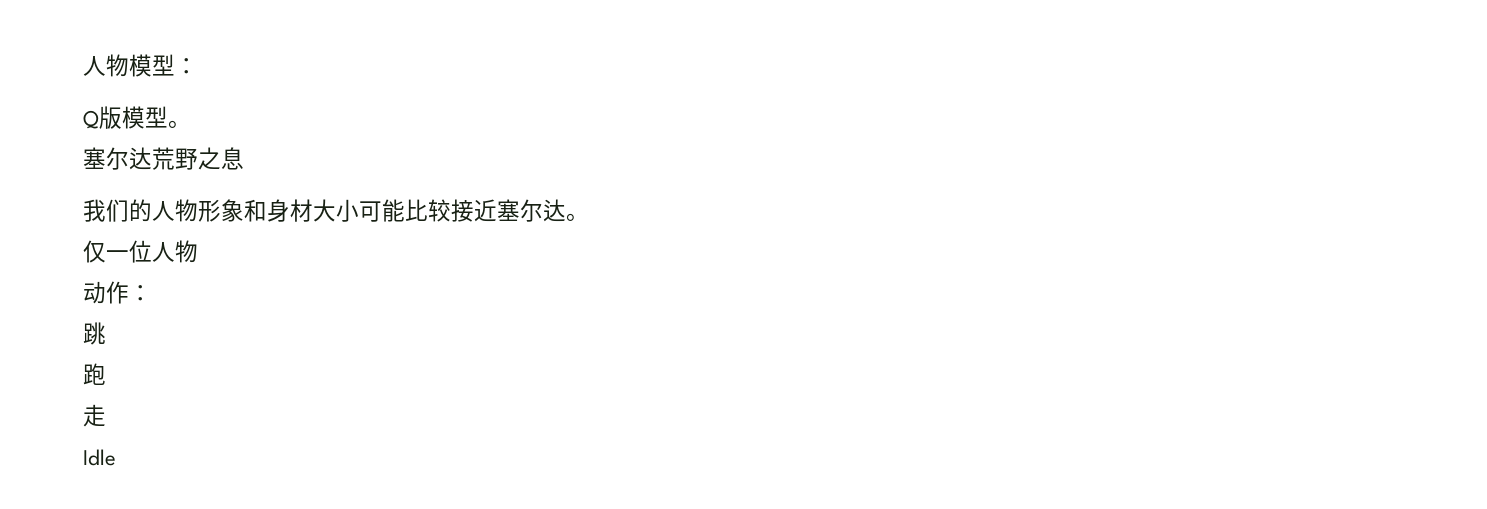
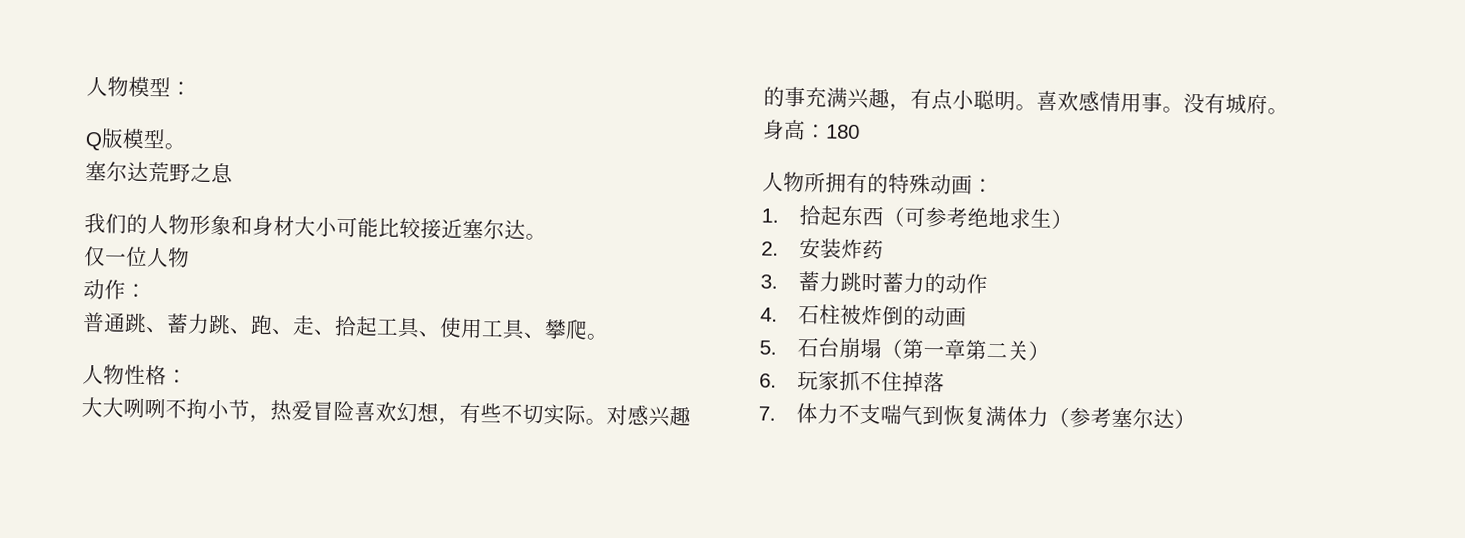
- 跳
- 跑
- 走
- Idle
+ 普通跳、蓄力跳、跑、走、拾起工具、使用工具、攀爬。
+ 人物性格：
+ 大大咧咧不拘小节，热爱冒险喜欢幻想，有些不切实际。对感兴趣的事充满兴趣，有点小聪明。喜欢感情用事。没有城府。
+ 身高：180
+ 人物所拥有的特殊动画：
+ 1.拾起东西（可参考绝地求生）
+ 2.安装炸药
+ 3.蓄力跳时蓄力的动作
+ 4.石柱被炸倒的动画
+ 5.石台崩塌（第一章第二关）
+ 6.玩家抓不住掉落
+ 7.体力不支喘气到恢复满体力（参考塞尔达）

